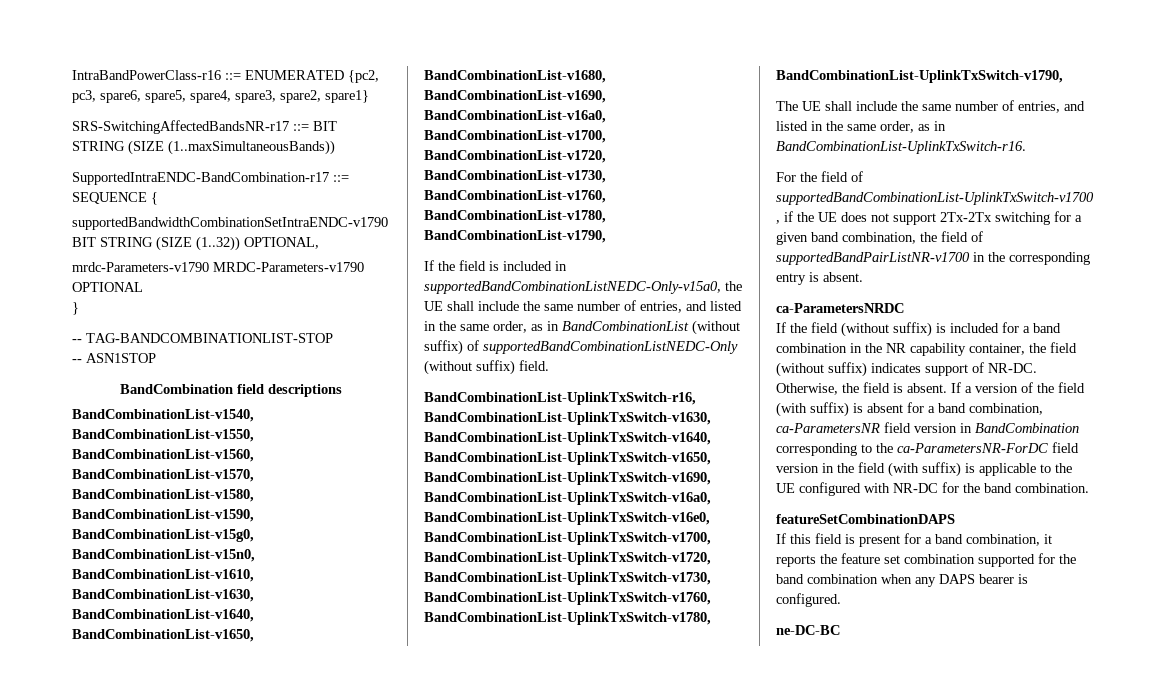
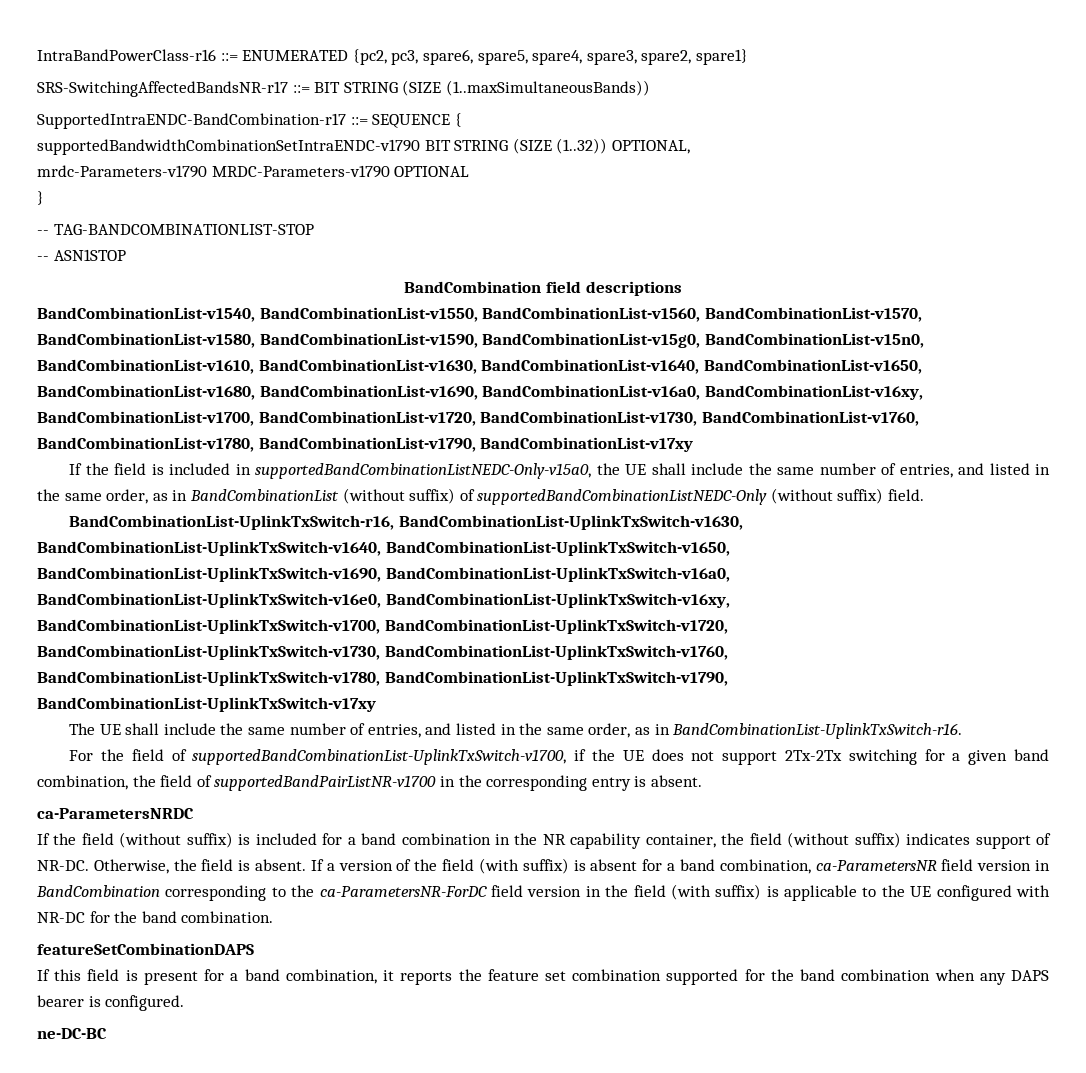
- BandCombinationList-v1540, BandCombinationList-v1550, BandCombinationList-v1560, BandCombinationList-v1570, BandCombinationList-v1580, BandCombinationList-v1590, BandCombinationList-v15g0, BandCombinationList-v15n0, BandCombinationList-v1610, BandCombinationList-v1630, BandCombinationList-v1640, BandCombinationList-v1650, BandCombinationList-v1680, BandCombinationList-v1690, BandCombinationList-v16a0, BandCombinationList-v1700, BandCombinationList-v1720, BandCombinationList-v1730, BandCombinationList-v1760, BandCombinationList-v1780, BandCombinationList-v1790,
+ BandCombinationList-v1540, BandCombinationList-v1550, BandCombinationList-v1560, BandCombinationList-v1570, BandCombinationList-v1580, BandCombinationList-v1590, BandCombinationList-v15g0, BandCombinationList-v15n0, BandCombinationList-v1610, BandCombinationList-v1630, BandCombinationList-v1640, BandCombinationList-v1650, BandCombinationList-v1680, BandCombinationList-v1690, BandCombinationList-v16a0, BandCombinationList-v16xy, BandCombinationList-v1700, BandCombinationList-v1720, BandCombinationList-v1730, BandCombinationList-v1760, BandCombinationList-v1780, BandCombinationList-v1790, BandCombinationList-v17xy
- BandCombinationList-UplinkTxSwitch-r16, BandCombinationList-UplinkTxSwitch-v1630, BandCombinationList-UplinkTxSwitch-v1640, BandCombinationList-UplinkTxSwitch-v1650, BandCombinationList-UplinkTxSwitch-v1690, BandCombinationList-UplinkTxSwitch-v16a0, BandCombinationList-UplinkTxSwitch-v16e0, BandCombinationList-UplinkTxSwitch-v1700, BandCombinationList-UplinkTxSwitch-v1720, BandCombinationList-UplinkTxSwitch-v1730, BandCombinationList-UplinkTxSwitch-v1760, BandCombinationList-UplinkTxSwitch-v1780, BandCombinationList-UplinkTxSwitch-v1790,
+ BandCombinationList-UplinkTxSwitch-r16, BandCombinationList-UplinkTxSwitch-v1630, BandCombinationList-UplinkTxSwitch-v1640, BandCombinationList-UplinkTxSwitch-v1650, BandCombinationList-UplinkTxSwitch-v1690, BandCombinationList-UplinkTxSwitch-v16a0, BandCombinationList-UplinkTxSwitch-v16e0, BandCombinationList-UplinkTxSwitch-v16xy, BandCombinationList-UplinkTxSwitch-v1700, BandCombinationList-UplinkTxSwitch-v1720, BandCombinationList-UplinkTxSwitch-v1730, BandCombinationList-UplinkTxSwitch-v1760, BandCombinationList-UplinkTxSwitch-v1780, BandCombinationList-UplinkTxSwitch-v1790, BandCombinationList-UplinkTxSwitch-v17xy

